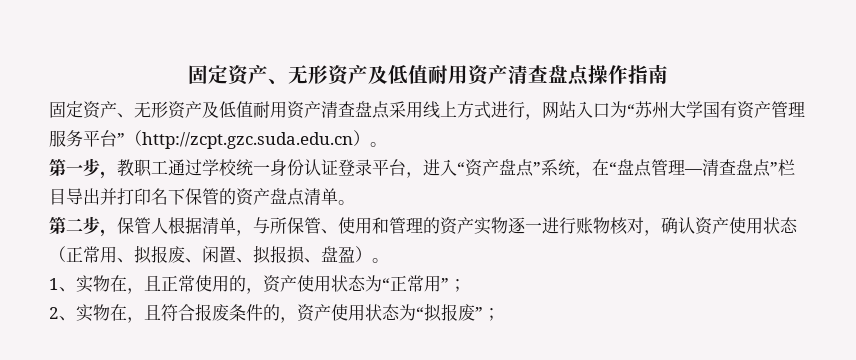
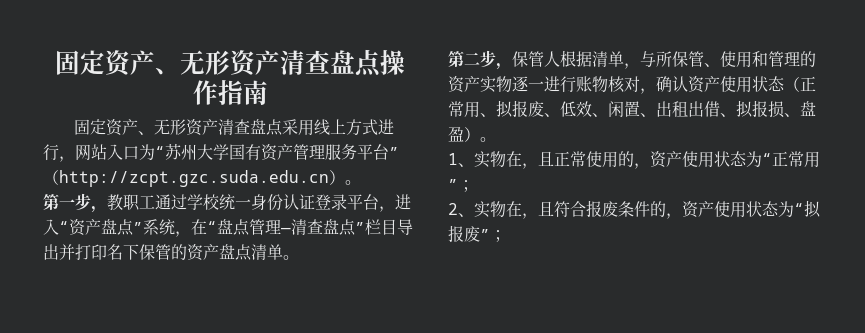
- 固定资产、无形资产及低值耐用资产清查盘点操作指南
+ 固定资产、无形资产清查盘点操作指南
- 固定资产、无形资产及低值耐用资产清查盘点采用线上方式进行，网站入口为“苏州大学国有资产管理服务平台”（http://zcpt.gzc.suda.edu.cn）。
+ 固定资产、无形资产清查盘点采用线上方式进行，网站入口为“苏州大学国有资产管理服务平台”（http://zcpt.gzc.suda.edu.cn）。
- 第二步，保管人根据清单，与所保管、使用和管理的资产实物逐一进行账物核对，确认资产使用状态（正常用、拟报废、闲置、拟报损、盘盈）。
+ 第二步，保管人根据清单，与所保管、使用和管理的资产实物逐一进行账物核对，确认资产使用状态（正常用、拟报废、低效、闲置、出租出借、拟报损、盘盈）。

